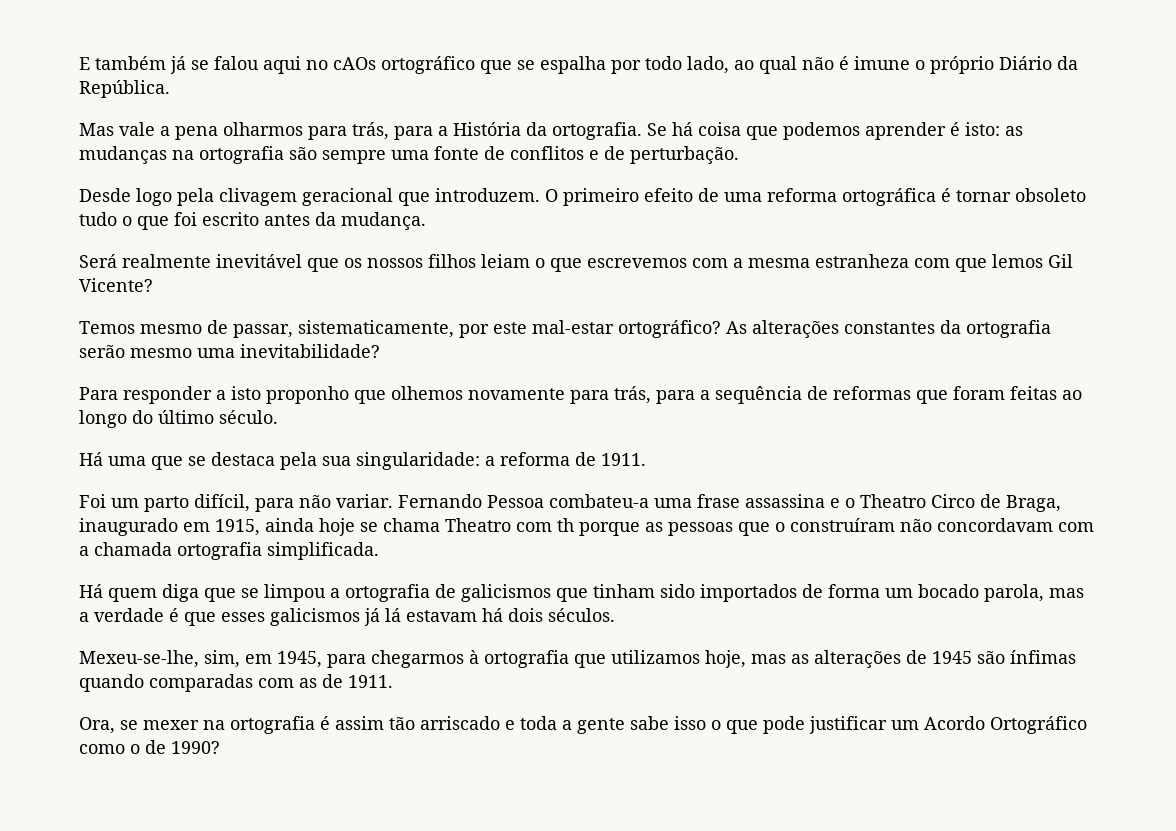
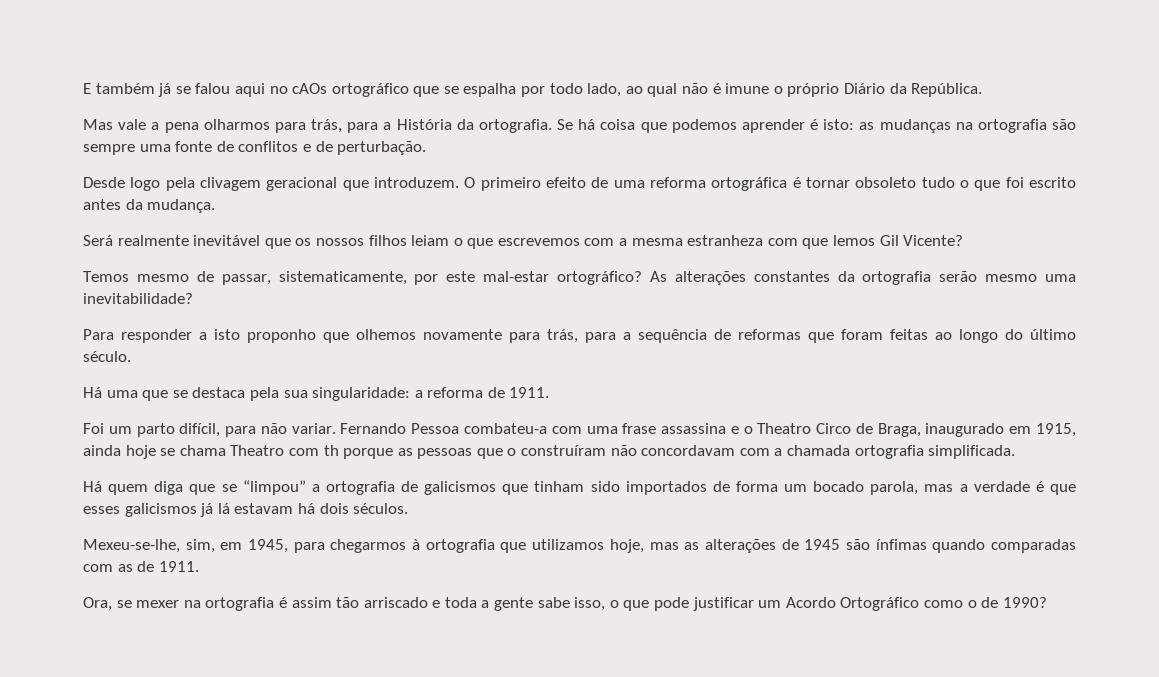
- Fernando Pessoa combateu-a uma frase assassina e o Theatro Circo de Braga, inaugurado em 1915, ainda hoje se chama Theatro com th porque as pessoas que o construíram não concordavam com a chamada ortografia simplificada.
+ Fernando Pessoa combateu-a com uma frase assassina e o Theatro Circo de Braga, inaugurado em 1915, ainda hoje se chama Theatro com th porque as pessoas que o construíram não concordavam com a chamada ortografia simplificada.
- Há quem diga que se limpou a ortografia de galicismos que tinham sido importados de forma um bocado parola, mas a verdade é que esses galicismos já lá estavam há dois séculos.
+ Há quem diga que se “limpou” a ortografia de galicismos que tinham sido importados de forma um bocado parola, mas a verdade é que esses galicismos já lá estavam há dois séculos.
- Ora, se mexer na ortografia é assim tão arriscado e toda a gente sabe isso o que pode justificar um Acordo Ortográfico como o de 1990?
+ Ora, se mexer na ortografia é assim tão arriscado e toda a gente sabe isso, o que pode justificar um Acordo Ortográfico como o de 1990?

